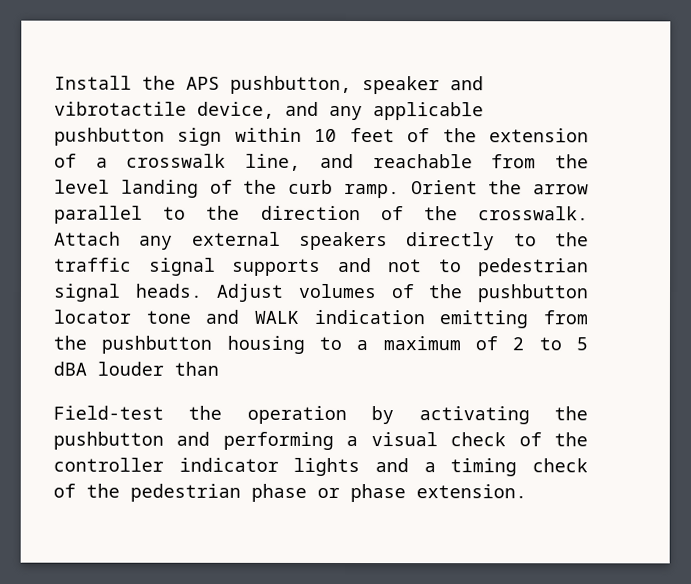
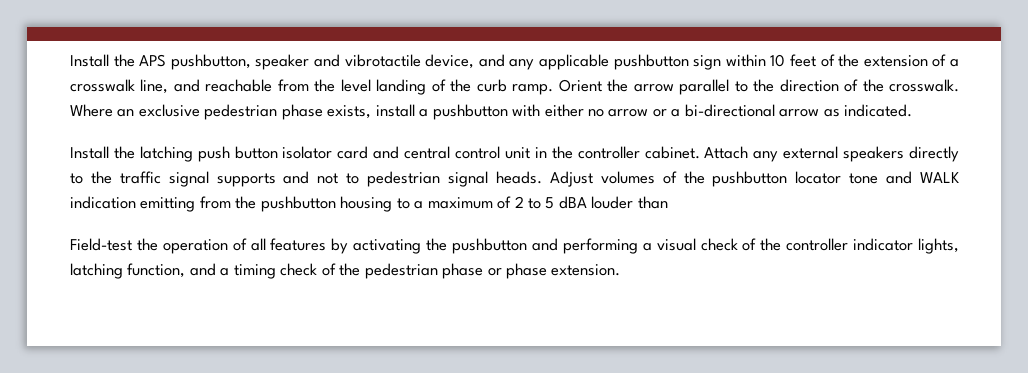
+ Where an exclusive pedestrian phase exists, install a pushbutton with either no arrow or a bi-directional arrow as indicated.
+ Install the latching push button isolator card and central control unit in the controller cabinet.
- Field-test the operation by activating the pushbutton and performing a visual check of the controller indicator lights and a timing check of the pedestrian phase or phase extension.
+ Field-test the operation of all features by activating the pushbutton and performing a visual check of the controller indicator lights, latching function, and a timing check of the pedestrian phase or phase extension.

